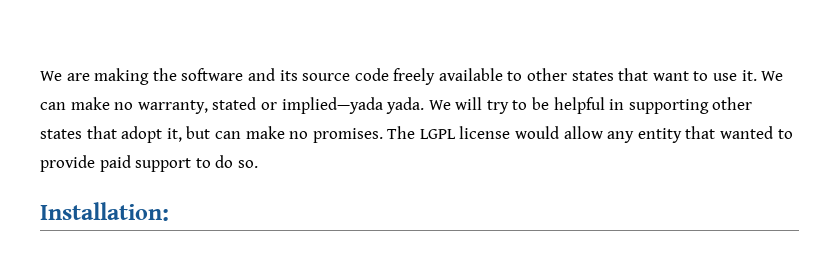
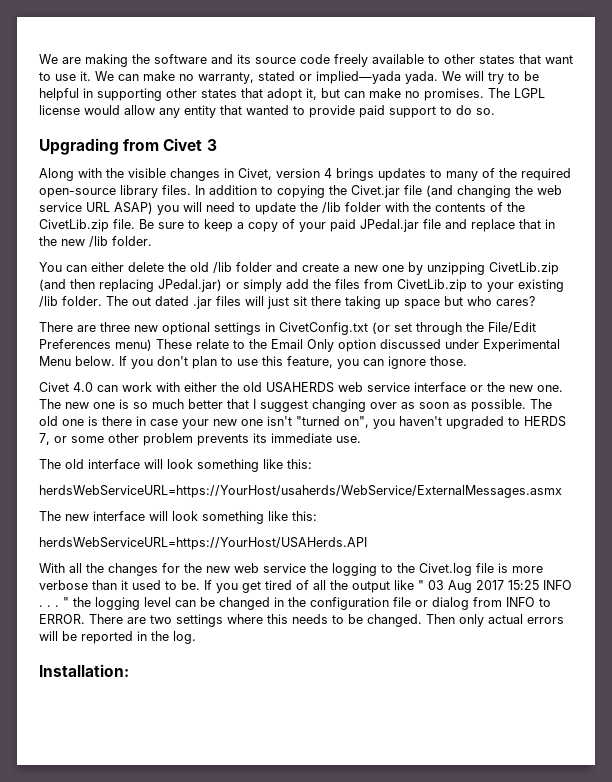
+ Upgrading from Civet 3
+ Along with the visible changes in Civet, version 4 brings updates to many of the required open-source library files. In addition to copying the Civet.jar file (and changing the web service URL ASAP) you will need to update the /lib folder with the contents of the CivetLib.zip file. Be sure to keep a copy of your paid JPedal.jar file and replace that in the new /lib folder.
+ You can either delete the old /lib folder and create a new one by unzipping CivetLib.zip (and then replacing JPedal.jar) or simply add the files from CivetLib.zip to your existing /lib folder. The out dated .jar files will just sit there taking up space but who cares?
+ There are three new optional settings in CivetConfig.txt (or set through the File/Edit Preferences menu) These relate to the Email Only option discussed under Experimental Menu below. If you don't plan to use this feature, you can ignore those.
+ Civet 4.0 can work with either the old USAHERDS web service interface or the new one. The new one is so much better that I suggest changing over as soon as possible. The old one is there in case your new one isn't "turned on", you haven't upgraded to HERDS 7, or some other problem prevents its immediate use.
+ The old interface will look something like this:
+ herdsWebServiceURL=https://YourHost/usaherds/WebService/ExternalMessages.asmx
+ The new interface will look something like this:
+ herdsWebServiceURL=https://YourHost/USAHerds.API
+ With all the changes for the new web service the logging to the Civet.log file is more verbose than it used to be. If you get tired of all the output like " 03 Aug 2017 15:25 INFO . . . " the logging level can be changed in the configuration file or dialog from INFO to ERROR. There are two settings where this needs to be changed. Then only actual errors will be reported in the log.

